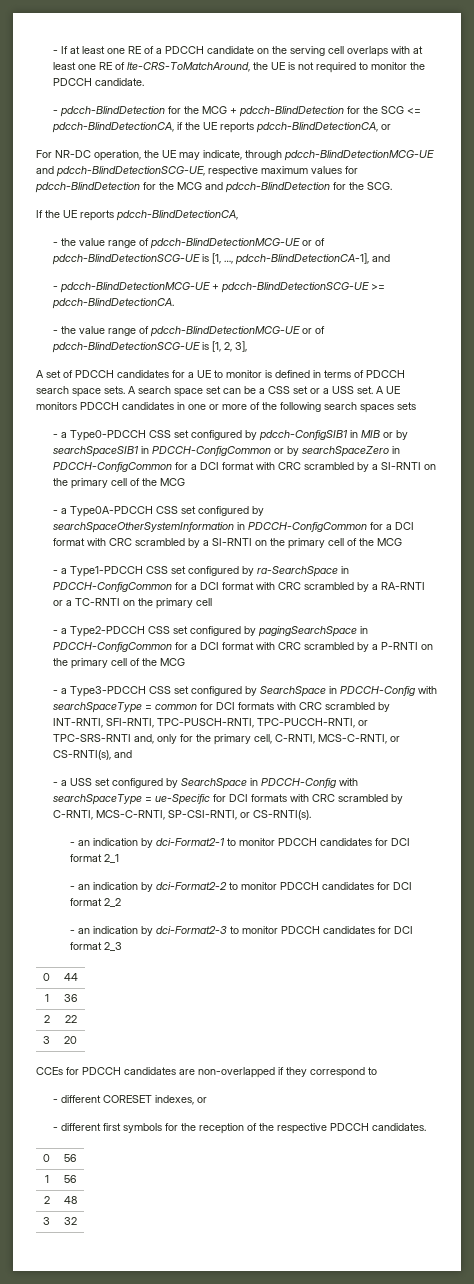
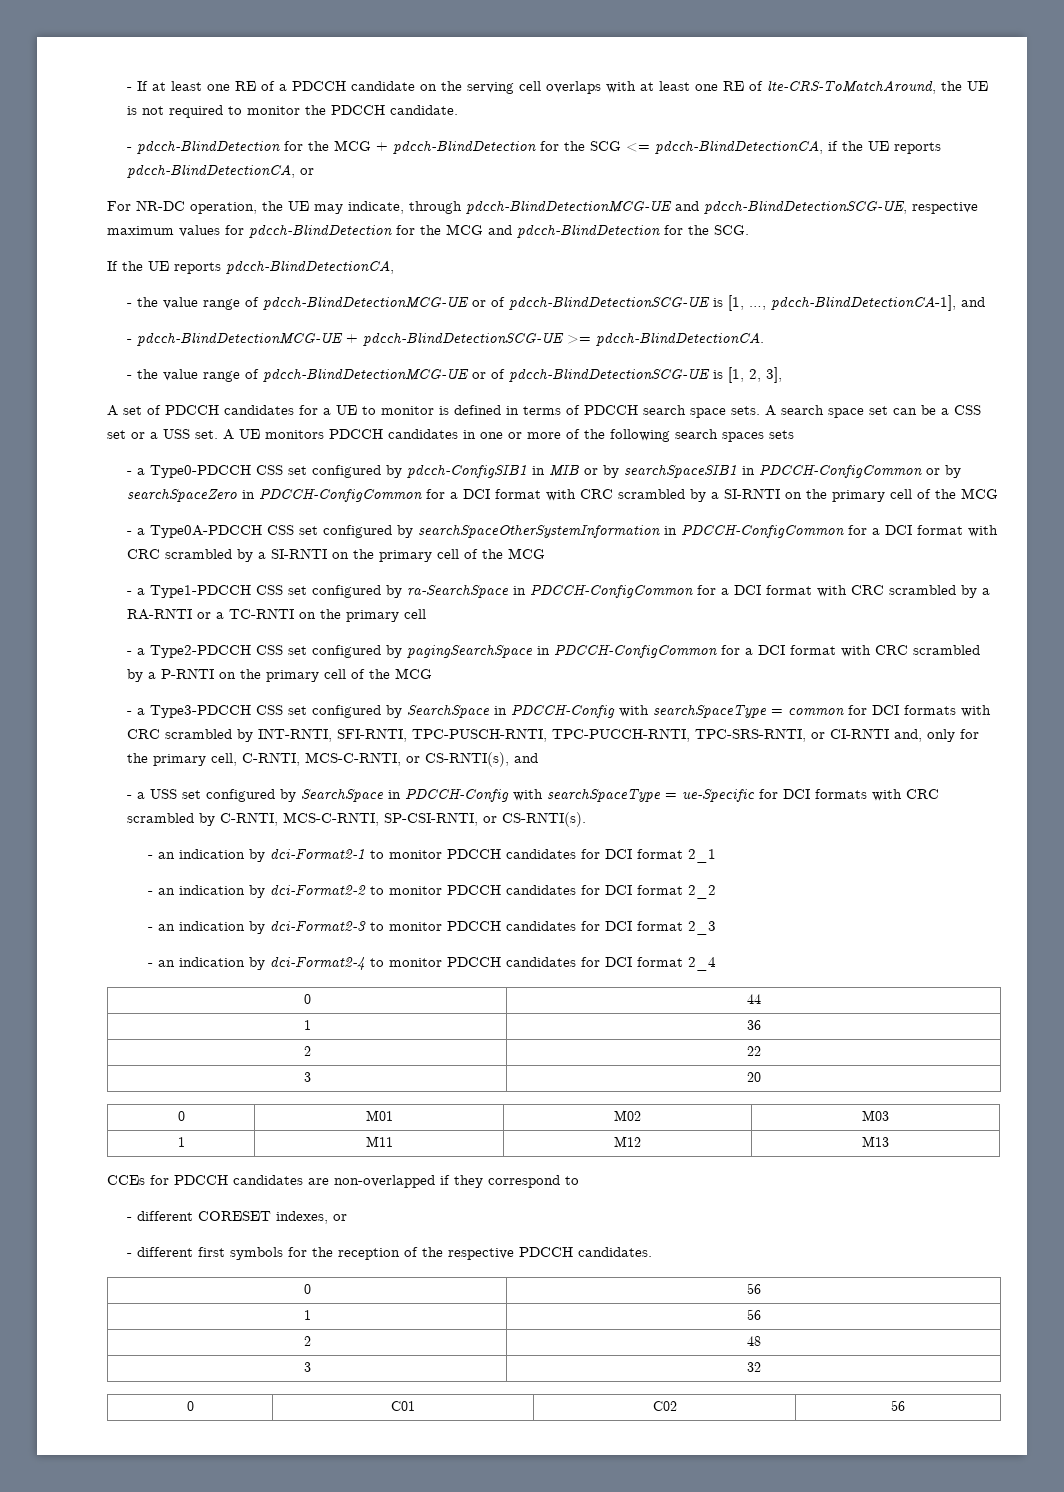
- - a Type3-PDCCH CSS set configured by SearchSpace in PDCCH-Config with searchSpaceType = common for DCI formats with CRC scrambled by INT-RNTI, SFI-RNTI, TPC-PUSCH-RNTI, TPC-PUCCH-RNTI, or TPC-SRS-RNTI and, only for the primary cell, C-RNTI, MCS-C-RNTI, or CS-RNTI(s), and
+ - a Type3-PDCCH CSS set configured by SearchSpace in PDCCH-Config with searchSpaceType = common for DCI formats with CRC scrambled by INT-RNTI, SFI-RNTI, TPC-PUSCH-RNTI, TPC-PUCCH-RNTI, TPC-SRS-RNTI, or CI-RNTI and, only for the primary cell, C-RNTI, MCS-C-RNTI, or CS-RNTI(s), and
+ - an indication by dci-Format2-4 to monitor PDCCH candidates for DCI format 2_4
+ 0 | M01 | M02 | M03
+ 1 | M11 | M12 | M13
+ 0 | C01 | C02 | 56

